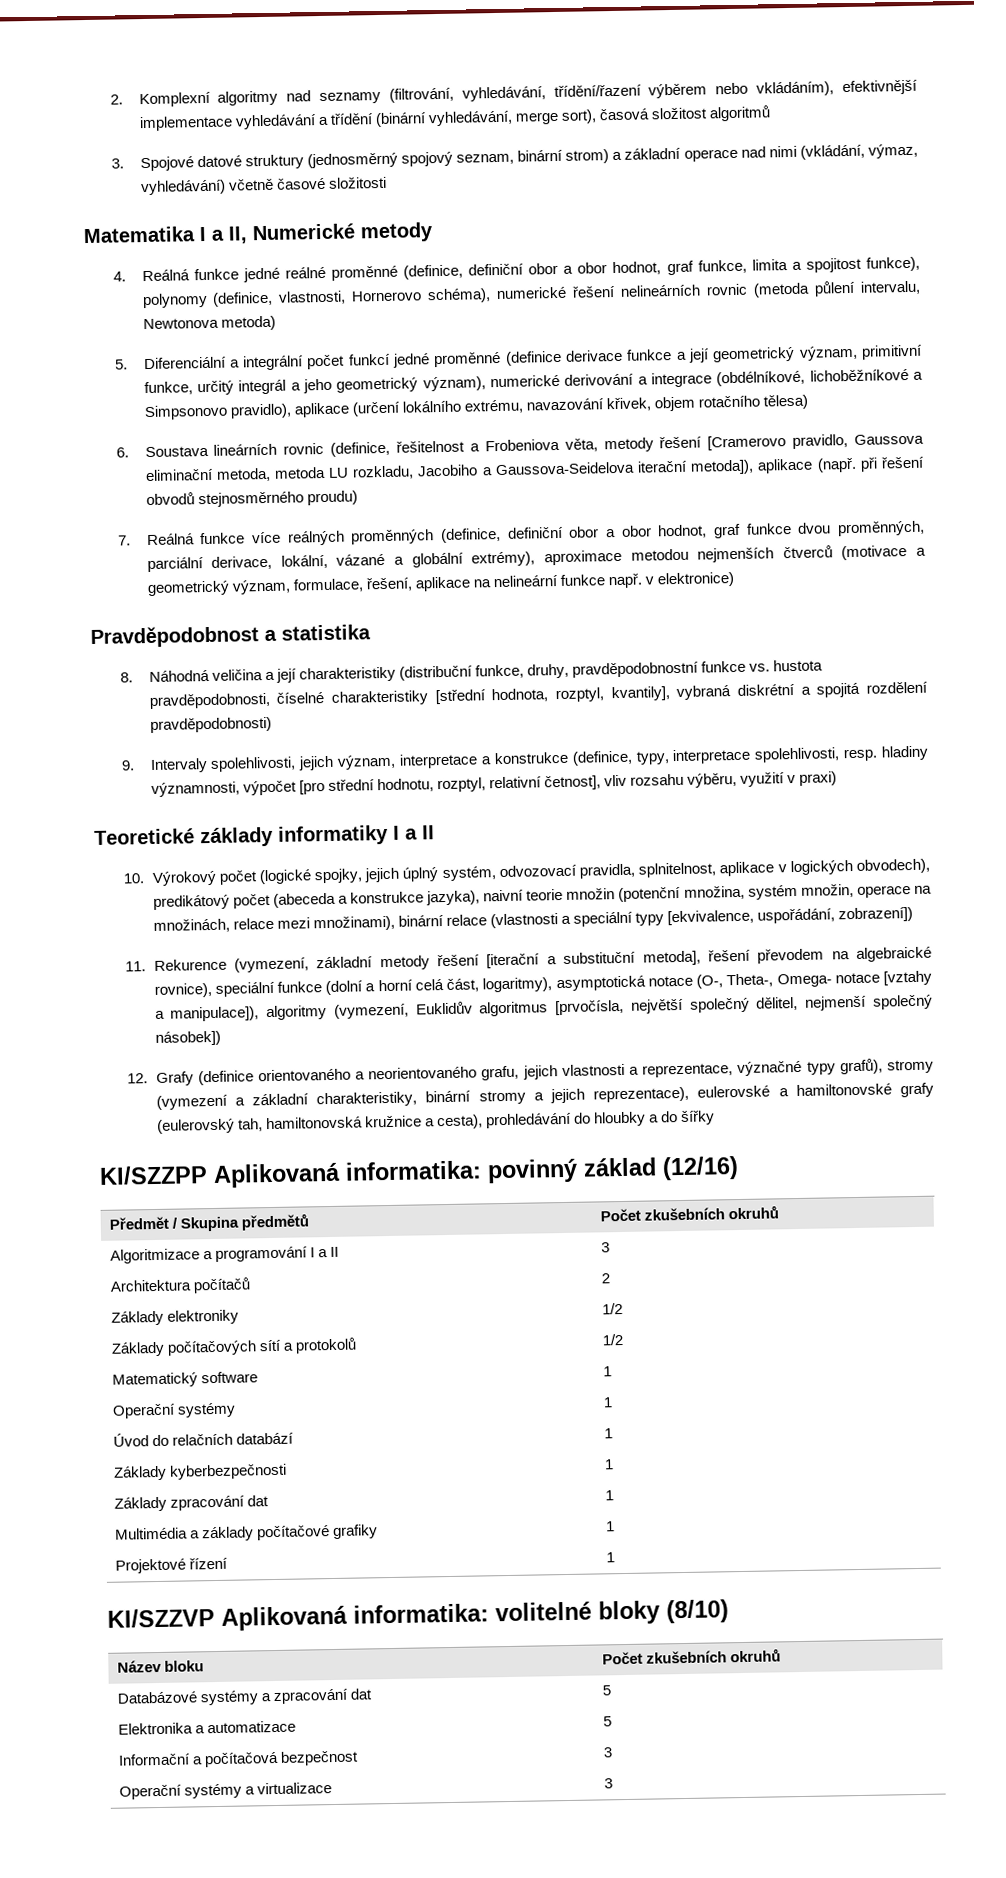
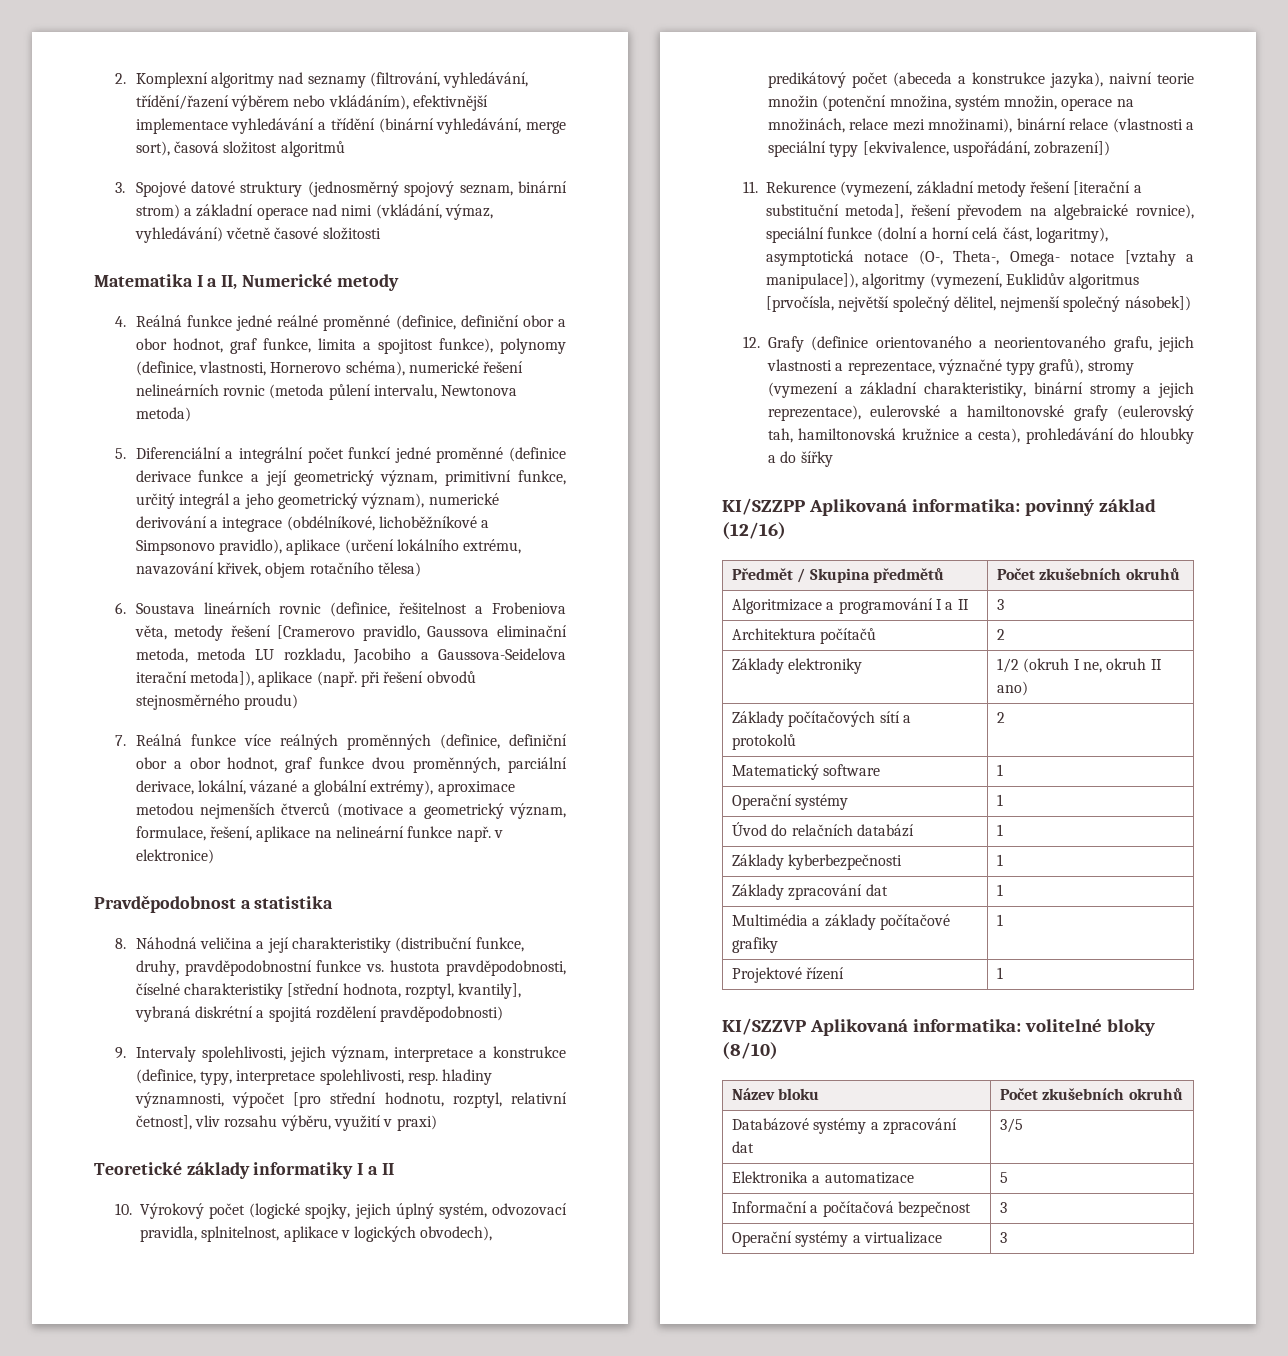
- Základy elektroniky | 1/2
+ Základy elektroniky | 1/2 (okruh I ne, okruh II ano)
- Základy počítačových sítí a protokolů | 1/2
+ Základy počítačových sítí a protokolů | 2
- Databázové systémy a zpracování dat | 5
+ Databázové systémy a zpracování dat | 3/5

